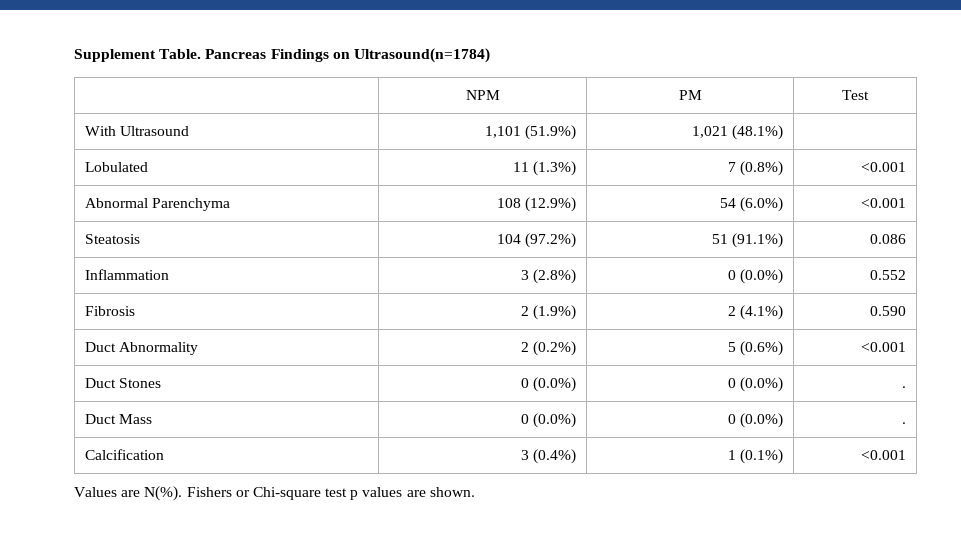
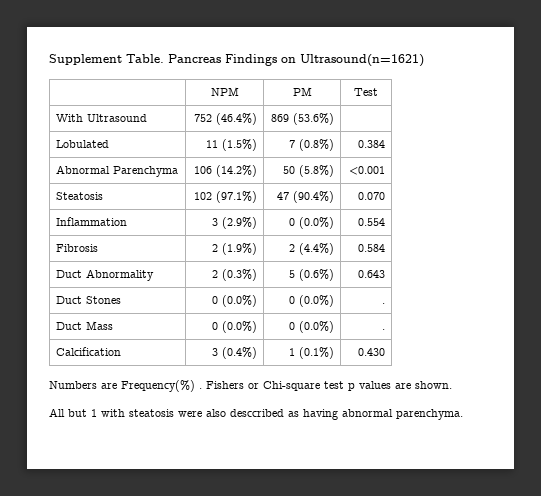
- Pancreas Findings on Ultrasound(n=1784)
+ Pancreas Findings on Ultrasound(n=1621)
- With Ultrasound | 1,101 (51.9%) | 1,021 (48.1%) |
+ With Ultrasound | 752 (46.4%) | 869 (53.6%) |
- Lobulated | 11 (1.3%) | 7 (0.8%) | <0.001
+ Lobulated | 11 (1.5%) | 7 (0.8%) | 0.384
- Abnormal Parenchyma | 108 (12.9%) | 54 (6.0%) | <0.001
- Steatosis | 104 (97.2%) | 51 (91.1%) | 0.086
+ Abnormal Parenchyma | 106 (14.2%) | 50 (5.8%) | <0.001
+ Steatosis | 102 (97.1%) | 47 (90.4%) | 0.070
- Inflammation | 3 (2.8%) | 0 (0.0%) | 0.552
+ Inflammation | 3 (2.9%) | 0 (0.0%) | 0.554
- Fibrosis | 2 (1.9%) | 2 (4.1%) | 0.590
+ Fibrosis | 2 (1.9%) | 2 (4.4%) | 0.584
- Duct Abnormality | 2 (0.2%) | 5 (0.6%) | <0.001
+ Duct Abnormality | 2 (0.3%) | 5 (0.6%) | 0.643
- Calcification | 3 (0.4%) | 1 (0.1%) | <0.001
- Values are N(%).
+ Calcification | 3 (0.4%) | 1 (0.1%) | 0.430
+ Numbers are Frequency(%) .
+ All but 1 with steatosis were also desccribed as having abnormal parenchyma.

